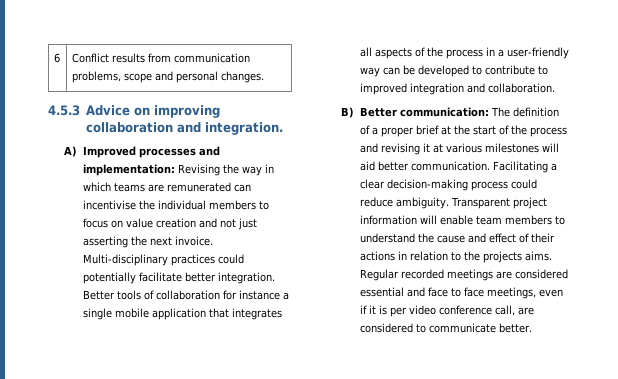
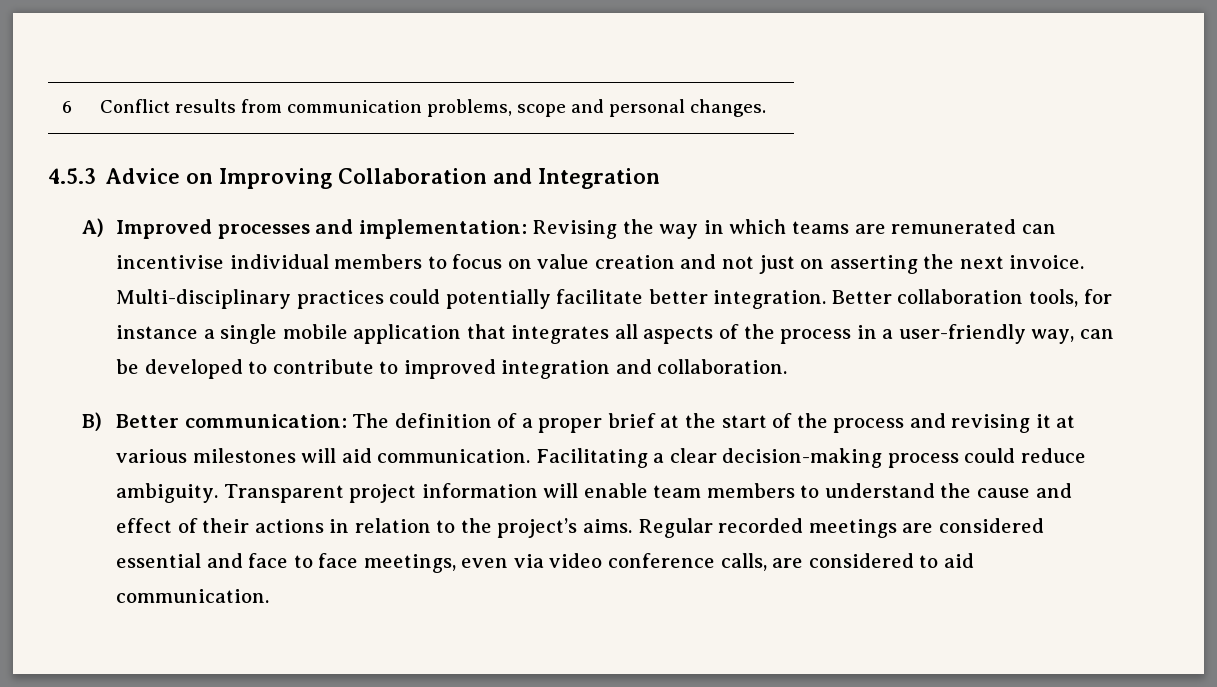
- 4.5.3 Advice on improving collaboration and integration.
+ 4.5.3 Advice on Improving Collaboration and Integration
- A) Improved processes and implementation: Revising the way in which teams are remunerated can incentivise the individual members to focus on value creation and not just asserting the next invoice.
+ A) Improved processes and implementation: Revising the way in which teams are remunerated can incentivise individual members to focus on value creation and not just on asserting the next invoice.
- Better tools of collaboration for instance a single mobile application that integrates all aspects of the process in a user-friendly way can be developed to contribute to improved integration and collaboration.
+ Better collaboration tools, for instance a single mobile application that integrates all aspects of the process in a user-friendly way, can be developed to contribute to improved integration and collaboration.
- B) Better communication: The definition of a proper brief at the start of the process and revising it at various milestones will aid better communication.
+ B) Better communication: The definition of a proper brief at the start of the process and revising it at various milestones will aid communication.
- Transparent project information will enable team members to understand the cause and effect of their actions in relation to the projects aims.
+ Transparent project information will enable team members to understand the cause and effect of their actions in relation to the project’s aims.
- Regular recorded meetings are considered essential and face to face meetings, even if it is per video conference call, are considered to communicate better.
+ Regular recorded meetings are considered essential and face to face meetings, even via video conference calls, are considered to aid communication.

